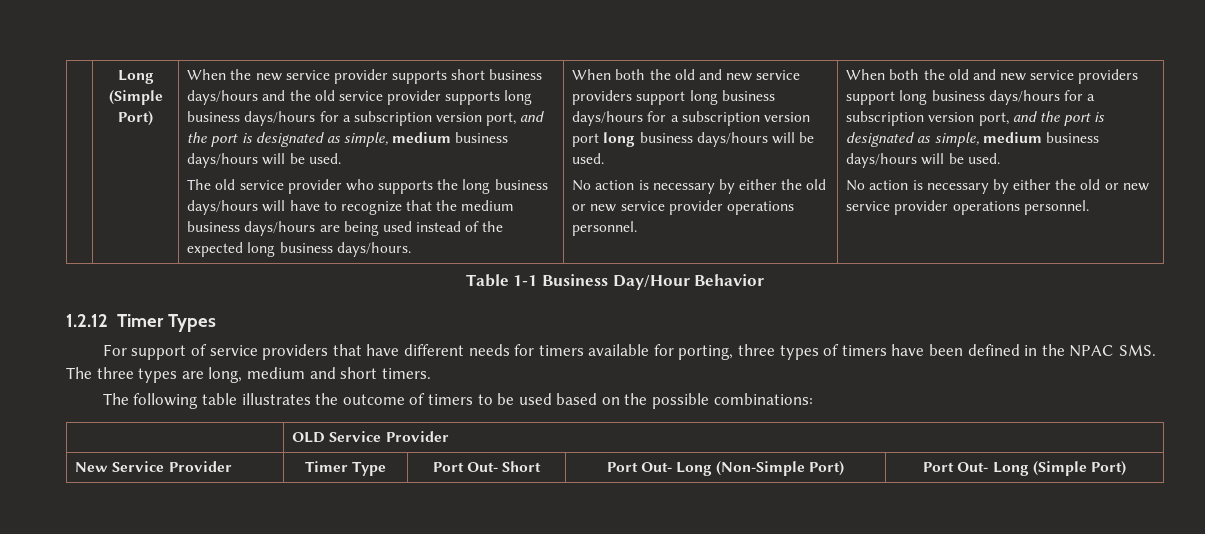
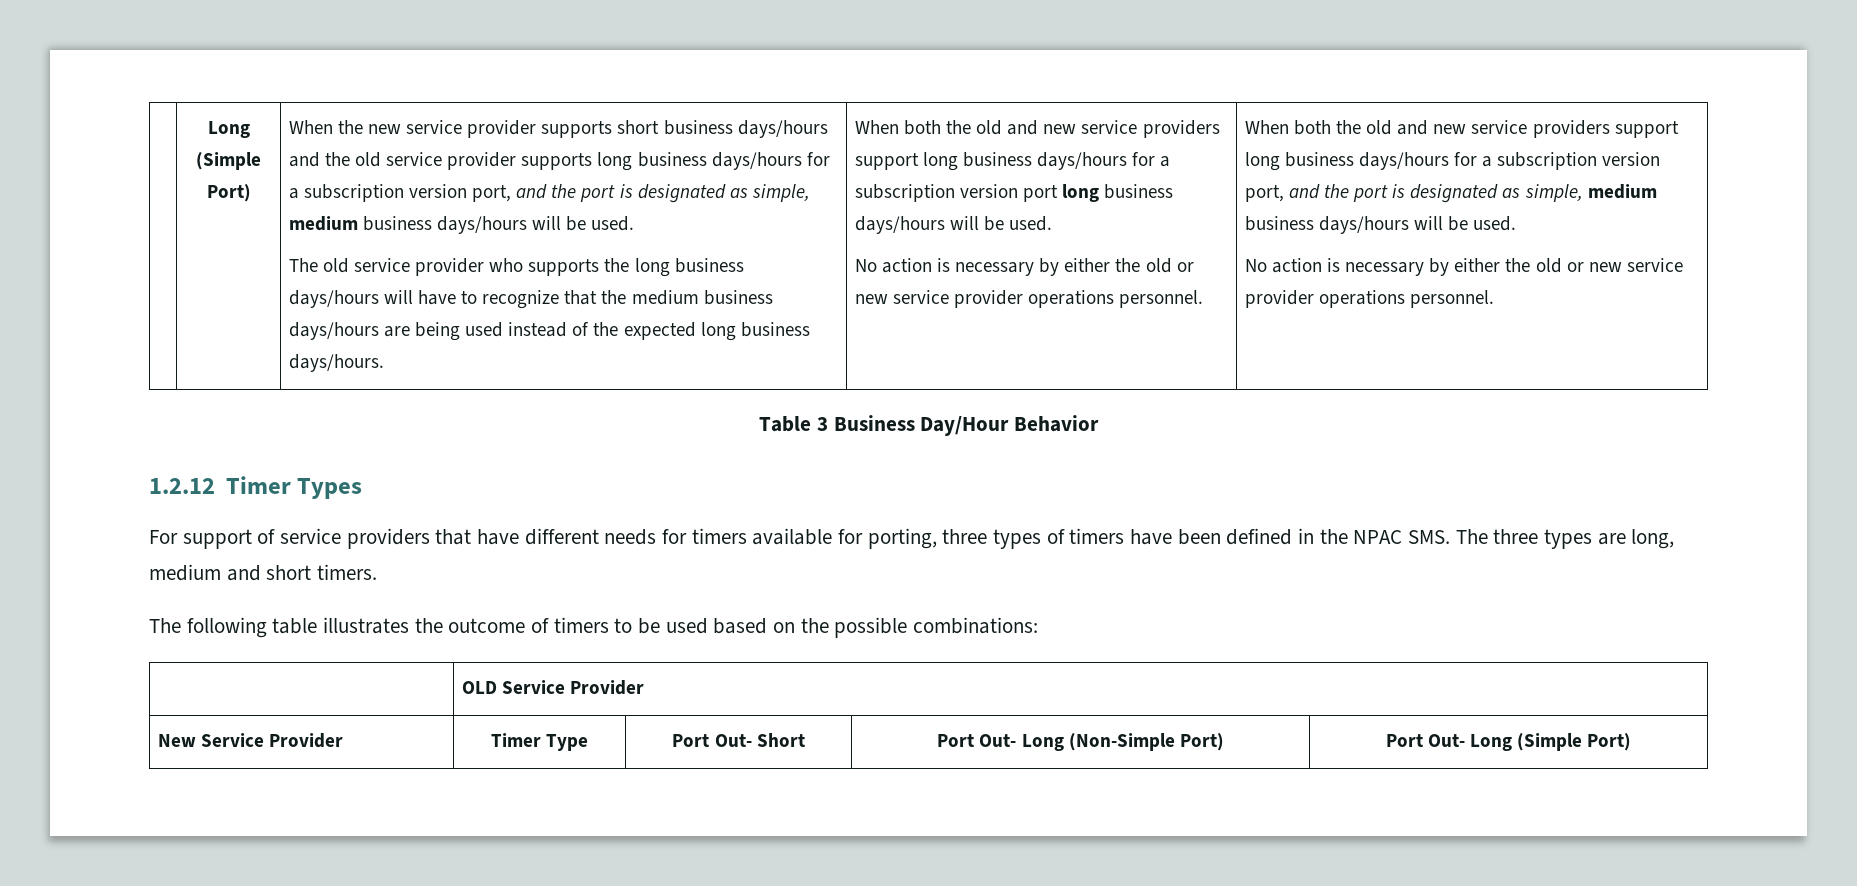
- Table 1-1 Business Day/Hour Behavior
+ Table 3 Business Day/Hour Behavior

